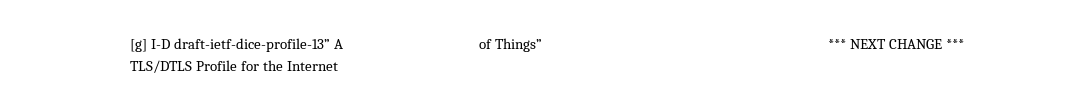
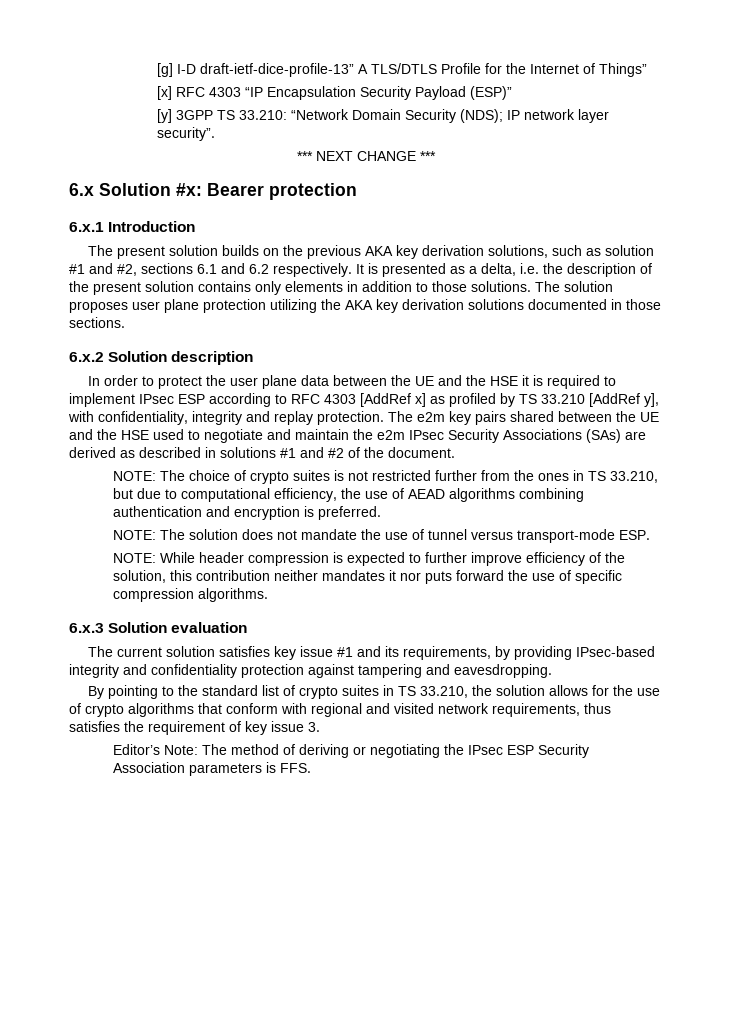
+ [x] RFC 4303 “IP Encapsulation Security Payload (ESP)”
+ [y] 3GPP TS 33.210: “Network Domain Security (NDS); IP network layer security”.
  *** NEXT CHANGE ***
+ 6.x Solution #x: Bearer protection
+ 6.x.1 Introduction
+ The present solution builds on the previous AKA key derivation solutions, such as solution #1 and #2, sections 6.1 and 6.2 respectively. It is presented as a delta, i.e. the description of the present solution contains only elements in addition to those solutions. The solution proposes user plane protection utilizing the AKA key derivation solutions documented in those sections.
+ 6.x.2 Solution description
+ In order to protect the user plane data between the UE and the HSE it is required to implement IPsec ESP according to RFC 4303 [AddRef x] as profiled by TS 33.210 [AddRef y], with confidentiality, integrity and replay protection. The e2m key pairs shared between the UE and the HSE used to negotiate and maintain the e2m IPsec Security Associations (SAs) are derived as described in solutions #1 and #2 of the document.
+ NOTE: The choice of crypto suites is not restricted further from the ones in TS 33.210, but due to computational efficiency, the use of AEAD algorithms combining authentication and encryption is preferred.
+ NOTE: The solution does not mandate the use of tunnel versus transport-mode ESP.
+ NOTE: While header compression is expected to further improve efficiency of the solution, this contribution neither mandates it nor puts forward the use of specific compression algorithms.
+ 6.x.3 Solution evaluation
+ The current solution satisfies key issue #1 and its requirements, by providing IPsec-based integrity and confidentiality protection against tampering and eavesdropping.
+ By pointing to the standard list of crypto suites in TS 33.210, the solution allows for the use of crypto algorithms that conform with regional and visited network requirements, thus satisfies the requirement of key issue 3.
+ Editor’s Note: The method of deriving or negotiating the IPsec ESP Security Association parameters is FFS.

